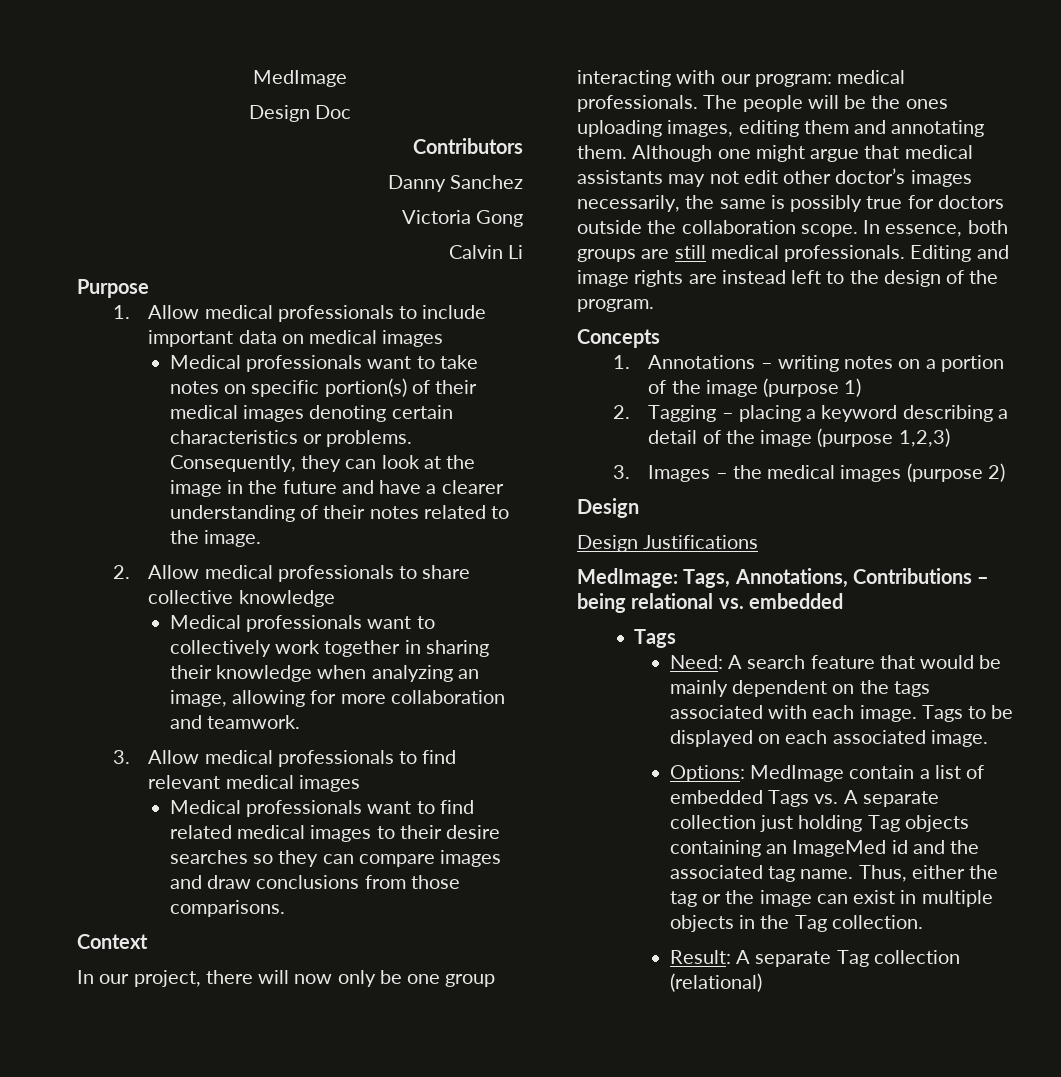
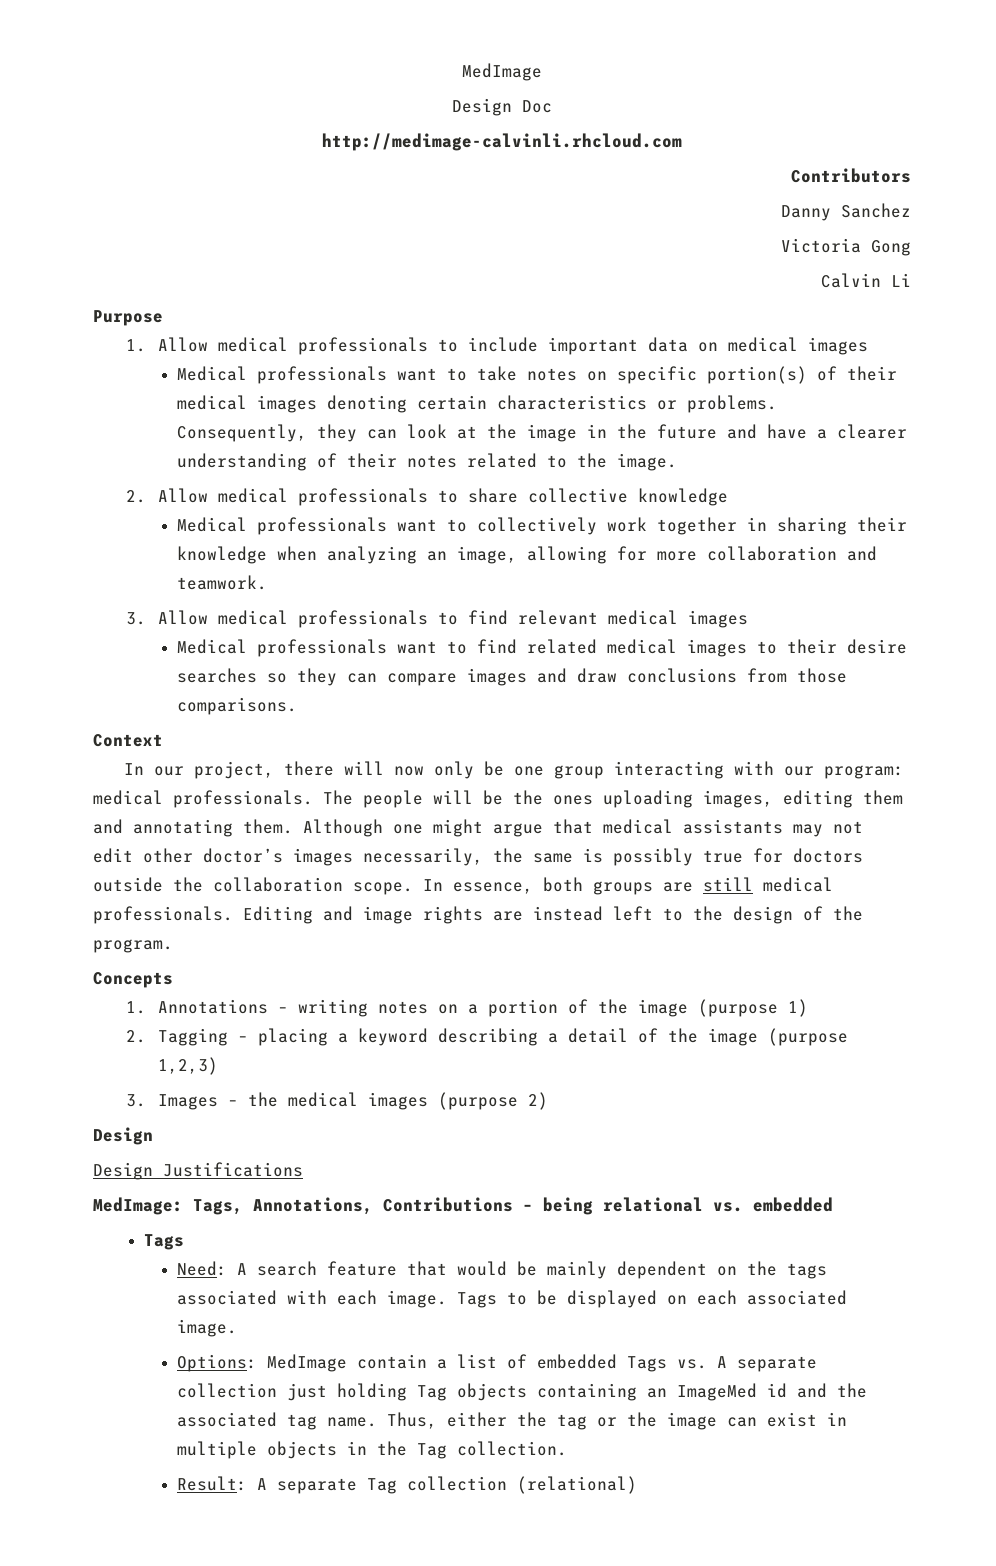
+ http://medimage-calvinli.rhcloud.com

